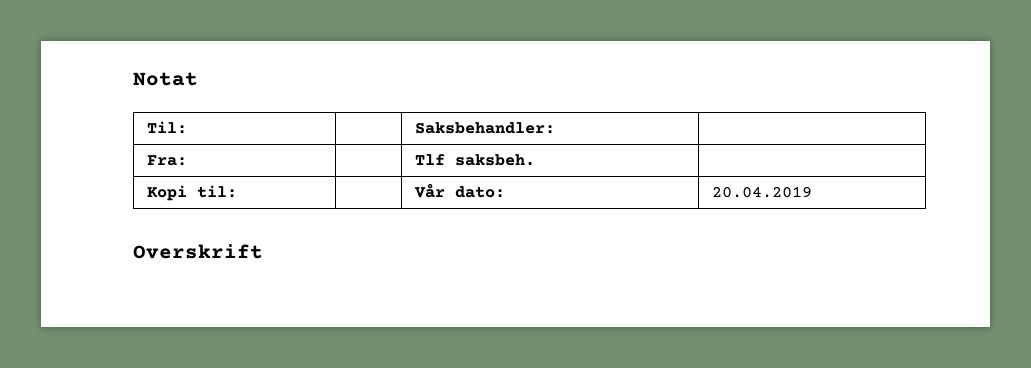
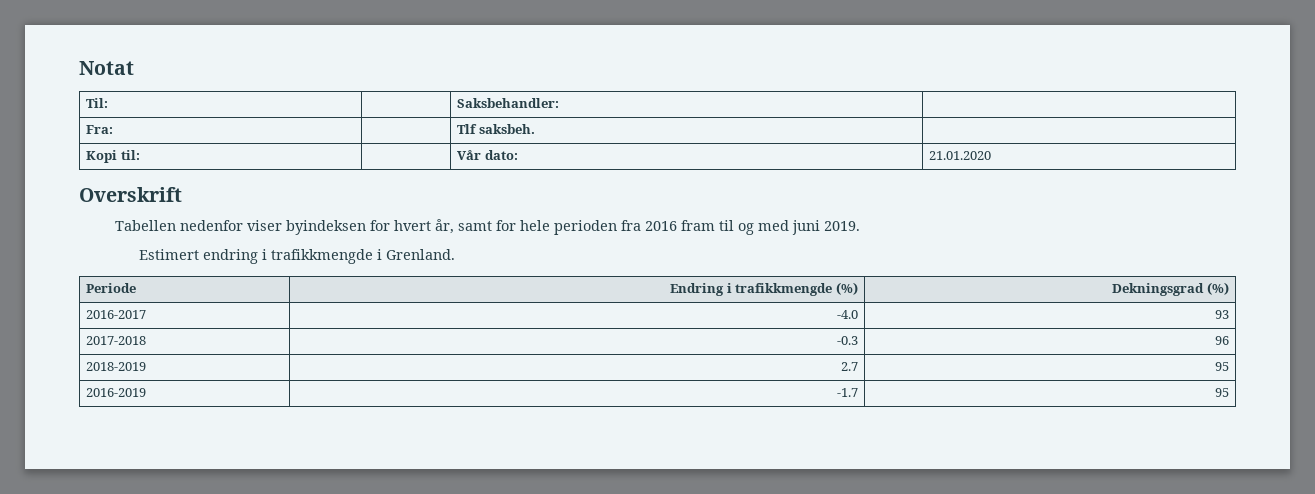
- Kopi til: | | Vår dato: | 20.04.2019
+ Kopi til: | | Vår dato: | 21.01.2020
+ Tabellen nedenfor viser byindeksen for hvert år, samt for hele perioden fra 2016 fram til og med juni 2019.
+ Estimert endring i trafikkmengde i Grenland.
+ Periode | Endring i trafikkmengde (%) | Dekningsgrad (%)
+ 2016-2017 | -4.0 | 93
+ 2017-2018 | -0.3 | 96
+ 2018-2019 | 2.7 | 95
+ 2016-2019 | -1.7 | 95

